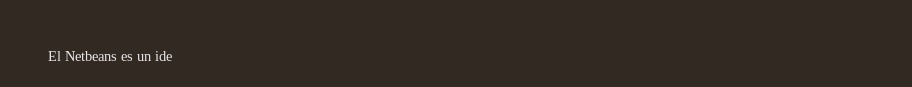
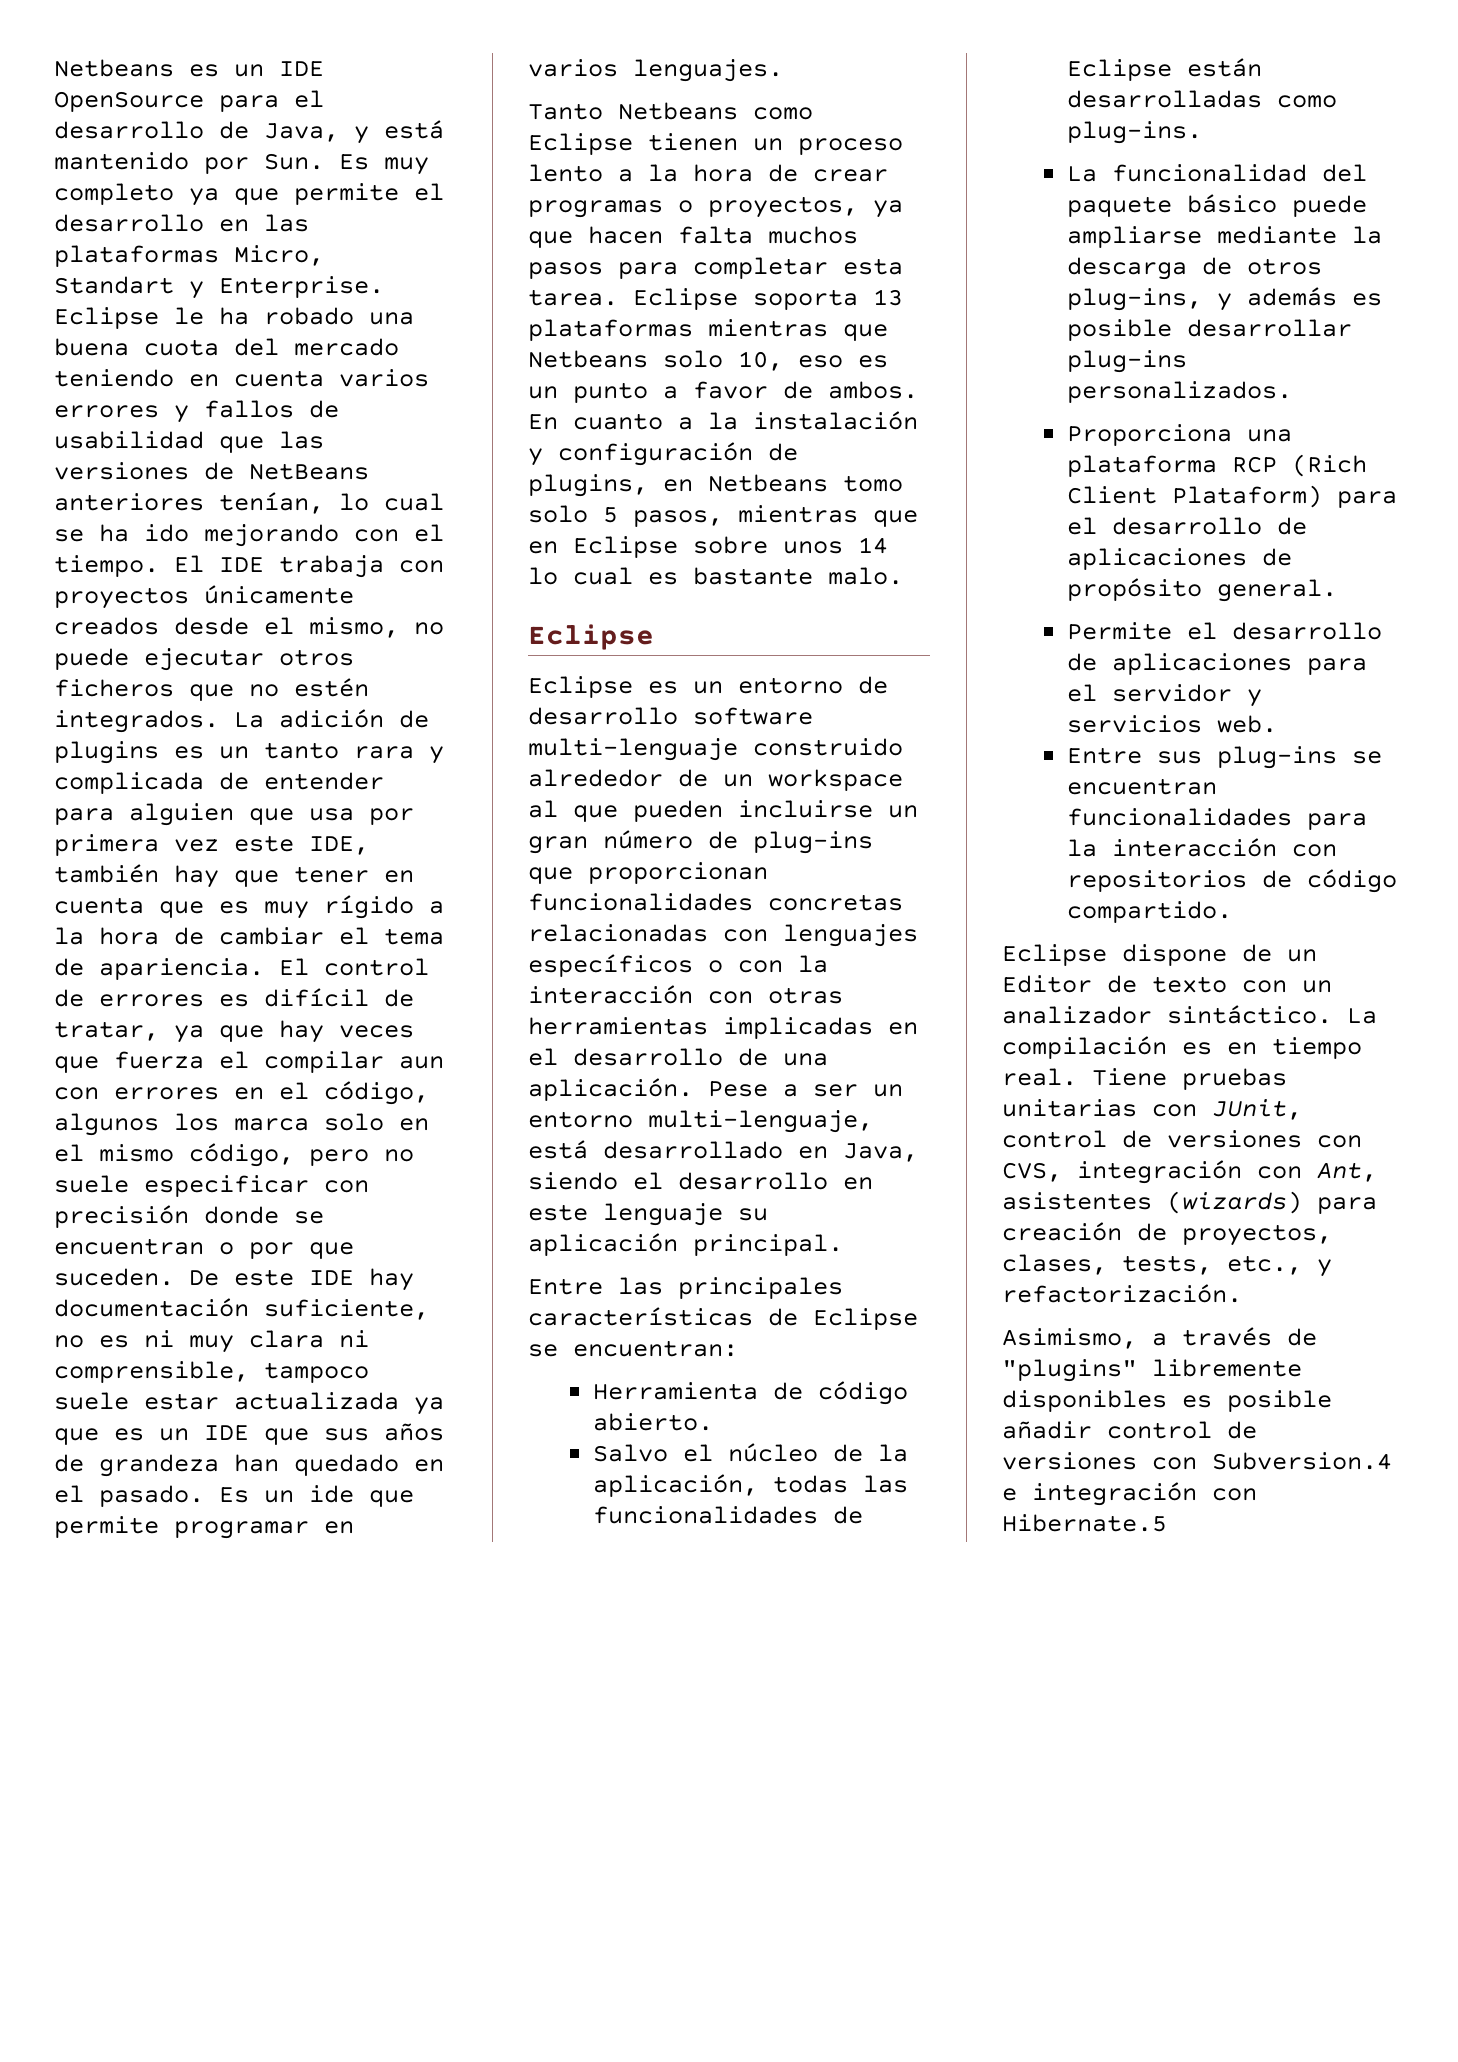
- El Netbeans es un ide
+ Netbeans es un IDE OpenSource para el desarrollo de Java, y está mantenido por Sun. Es muy completo ya que permite el desarrollo en las plataformas Micro, Standart y Enterprise. Eclipse le ha robado una buena cuota del mercado teniendo en cuenta varios errores y fallos de usabilidad que las versiones de NetBeans anteriores tenían, lo cual se ha ido mejorando con el tiempo. El IDE trabaja con proyectos únicamente creados desde el mismo, no puede ejecutar otros ficheros que no estén integrados. La adición de plugins es un tanto rara y complicada de entender para alguien que usa por primera vez este IDE, también hay que tener en cuenta que es muy rígido a la hora de cambiar el tema de apariencia. El control de errores es difícil de tratar, ya que hay veces que fuerza el compilar aun con errores en el código, algunos los marca solo en el mismo código, pero no suele especificar con precisión donde se encuentran o por que suceden. De este IDE hay documentación suficiente, no es ni muy clara ni comprensible, tampoco suele estar actualizada ya que es un IDE que sus años de grandeza han quedado en el pasado. Es un ide que permite programar en varios lenguajes.
+ Tanto Netbeans como Eclipse tienen un proceso lento a la hora de crear programas o proyectos, ya que hacen falta muchos pasos para completar esta tarea. Eclipse soporta 13 plataformas mientras que Netbeans solo 10, eso es un punto a favor de ambos. En cuanto a la instalación y configuración de plugins, en Netbeans tomo solo 5 pasos, mientras que en Eclipse sobre unos 14 lo cual es bastante malo.
+ Eclipse
+ Eclipse es un entorno de desarrollo software multi-lenguaje construido alrededor de un workspace al que pueden incluirse un gran número de plug-ins que proporcionan funcionalidades concretas relacionadas con lenguajes específicos o con la interacción con otras herramientas implicadas en el desarrollo de una aplicación. Pese a ser un entorno multi-lenguaje, está desarrollado en Java, siendo el desarrollo en este lenguaje su aplicación principal.
+ Entre las principales características de Eclipse se encuentran:
+ Herramienta de código abierto.
+ Salvo el núcleo de la aplicación, todas las funcionalidades de Eclipse están desarrolladas como plug-ins.
+ La funcionalidad del paquete básico puede ampliarse mediante la descarga de otros plug-ins, y además es posible desarrollar plug-ins personalizados.
+ Proporciona una plataforma RCP (Rich Client Plataform) para el desarrollo de aplicaciones de propósito general.
+ Permite el desarrollo de aplicaciones para el servidor y servicios web.
+ Entre sus plug-ins se encuentran funcionalidades para la interacción con repositorios de código compartido.
+ Eclipse dispone de un Editor de texto con un analizador sintáctico. La compilación es en tiempo real. Tiene pruebas unitarias con JUnit, control de versiones con CVS, integración con Ant, asistentes (wizards) para creación de proyectos, clases, tests, etc., y refactorización.
+ Asimismo, a través de "plugins" libremente disponibles es posible añadir control de versiones con Subversion.4 e integración con Hibernate.5

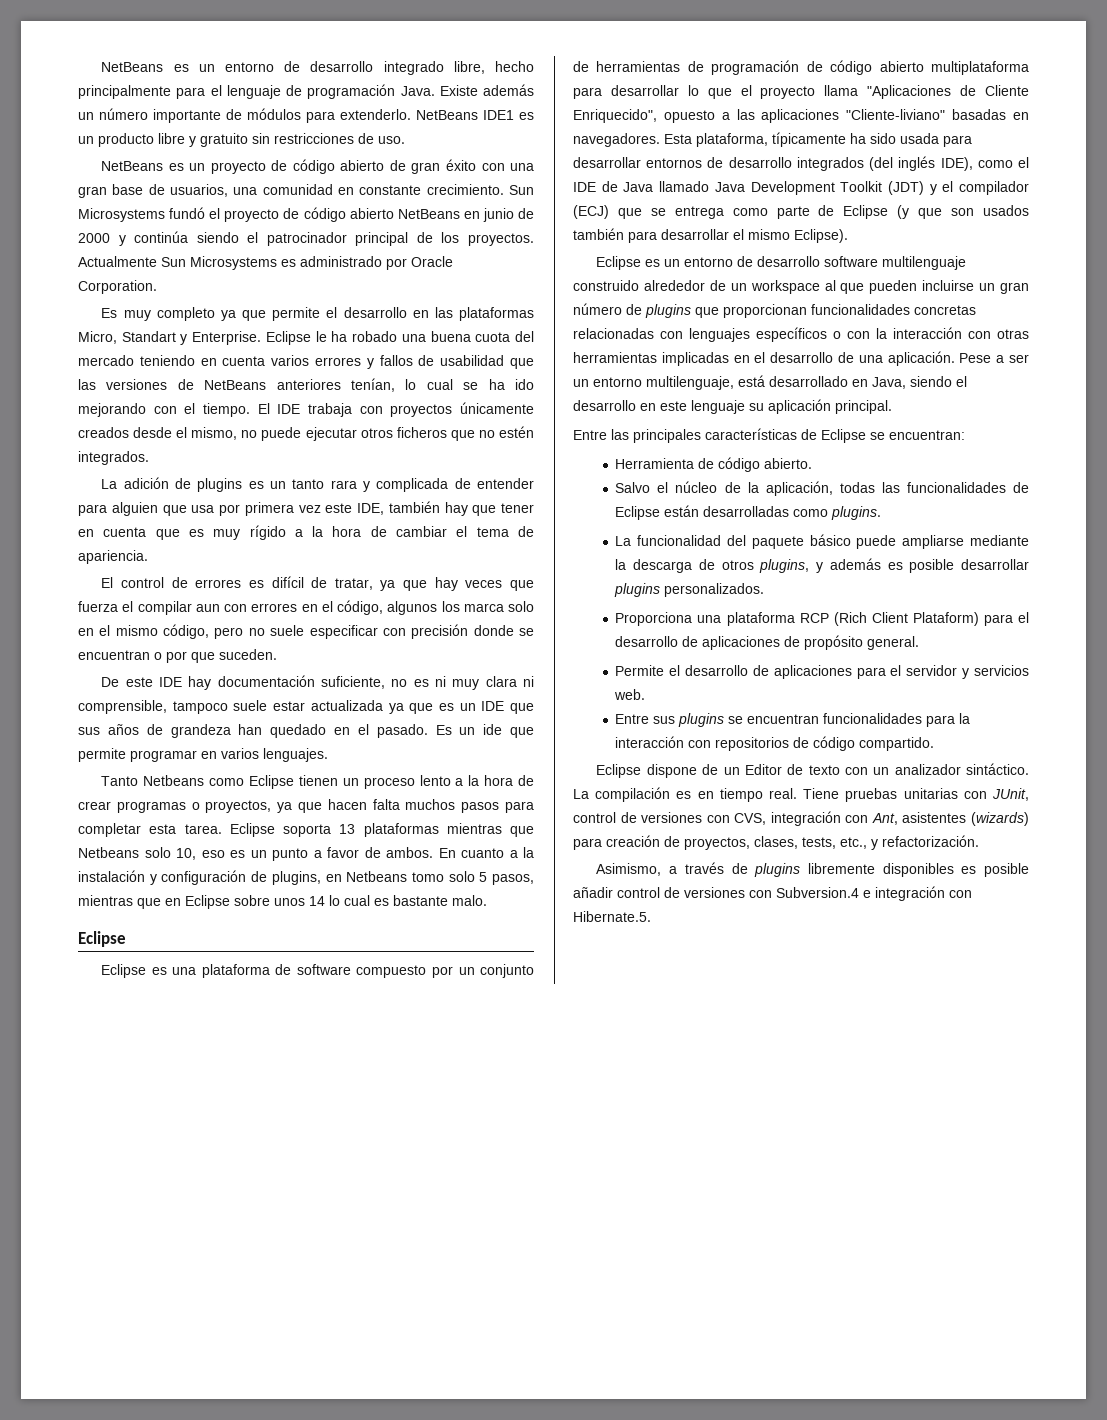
- Netbeans es un IDE OpenSource para el desarrollo de Java, y está mantenido por Sun. Es muy completo ya que permite el desarrollo en las plataformas Micro, Standart y Enterprise.
+ NetBeans es un entorno de desarrollo integrado libre, hecho principalmente para el lenguaje de programación Java. Existe además un número importante de módulos para extenderlo. NetBeans IDE1 es un producto libre y gratuito sin restricciones de uso.
+ NetBeans es un proyecto de código abierto de gran éxito con una gran base de usuarios, una comunidad en constante crecimiento. Sun Microsystems fundó el proyecto de código abierto NetBeans en junio de 2000 y continúa siendo el patrocinador principal de los proyectos. Actualmente Sun Microsystems es administrado por Oracle Corporation.
+ Es muy completo ya que permite el desarrollo en las plataformas Micro, Standart y Enterprise.
- El IDE trabaja con proyectos únicamente creados desde el mismo, no puede ejecutar otros ficheros que no estén integrados. La adición de plugins es un tanto rara y complicada de entender para alguien que usa por primera vez este IDE, también hay que tener en cuenta que es muy rígido a la hora de cambiar el tema de apariencia. El control de errores es difícil de tratar, ya que hay veces que fuerza el compilar aun con errores en el código, algunos los marca solo en el mismo código, pero no suele especificar con precisión donde se encuentran o por que suceden. De este IDE hay documentación suficiente, no es ni muy clara ni comprensible, tampoco suele estar actualizada ya que es un IDE que sus años de grandeza han quedado en el pasado.
+ El IDE trabaja con proyectos únicamente creados desde el mismo, no puede ejecutar otros ficheros que no estén integrados.
+ La adición de plugins es un tanto rara y complicada de entender para alguien que usa por primera vez este IDE, también hay que tener en cuenta que es muy rígido a la hora de cambiar el tema de apariencia.
+ El control de errores es difícil de tratar, ya que hay veces que fuerza el compilar aun con errores en el código, algunos los marca solo en el mismo código, pero no suele especificar con precisión donde se encuentran o por que suceden.
+ De este IDE hay documentación suficiente, no es ni muy clara ni comprensible, tampoco suele estar actualizada ya que es un IDE que sus años de grandeza han quedado en el pasado.
+ Eclipse es una plataforma de software compuesto por un conjunto de herramientas de programación de código abierto multiplataforma para desarrollar lo que el proyecto llama "Aplicaciones de Cliente Enriquecido", opuesto a las aplicaciones "Cliente-liviano" basadas en navegadores. Esta plataforma, típicamente ha sido usada para desarrollar entornos de desarrollo integrados (del inglés IDE), como el IDE de Java llamado Java Development Toolkit (JDT) y el compilador (ECJ) que se entrega como parte de Eclipse (y que son usados también para desarrollar el mismo Eclipse).
- Eclipse es un entorno de desarrollo software multi-lenguaje construido alrededor de un workspace al que pueden incluirse un gran número de plug-ins que proporcionan funcionalidades concretas relacionadas con lenguajes específicos o con la interacción con otras herramientas implicadas en el desarrollo de una aplicación.
+ Eclipse es un entorno de desarrollo software multilenguaje construido alrededor de un workspace al que pueden incluirse un gran número de plugins que proporcionan funcionalidades concretas relacionadas con lenguajes específicos o con la interacción con otras herramientas implicadas en el desarrollo de una aplicación.
- Pese a ser un entorno multi-lenguaje, está desarrollado en Java, siendo el desarrollo en este lenguaje su aplicación principal.
+ Pese a ser un entorno multilenguaje, está desarrollado en Java, siendo el desarrollo en este lenguaje su aplicación principal.
- Salvo el núcleo de la aplicación, todas las funcionalidades de Eclipse están desarrolladas como plug-ins.
+ Salvo el núcleo de la aplicación, todas las funcionalidades de Eclipse están desarrolladas como plugins.
- La funcionalidad del paquete básico puede ampliarse mediante la descarga de otros plug-ins, y además es posible desarrollar plug-ins personalizados.
+ La funcionalidad del paquete básico puede ampliarse mediante la descarga de otros plugins, y además es posible desarrollar plugins personalizados.
- Entre sus plug-ins se encuentran funcionalidades para la interacción con repositorios de código compartido.
+ Entre sus plugins se encuentran funcionalidades para la interacción con repositorios de código compartido.
- Asimismo, a través de "plugins" libremente disponibles es posible añadir control de versiones con Subversion.4 e integración con Hibernate.5
+ Asimismo, a través de plugins libremente disponibles es posible añadir control de versiones con Subversion.4 e integración con Hibernate.5.

